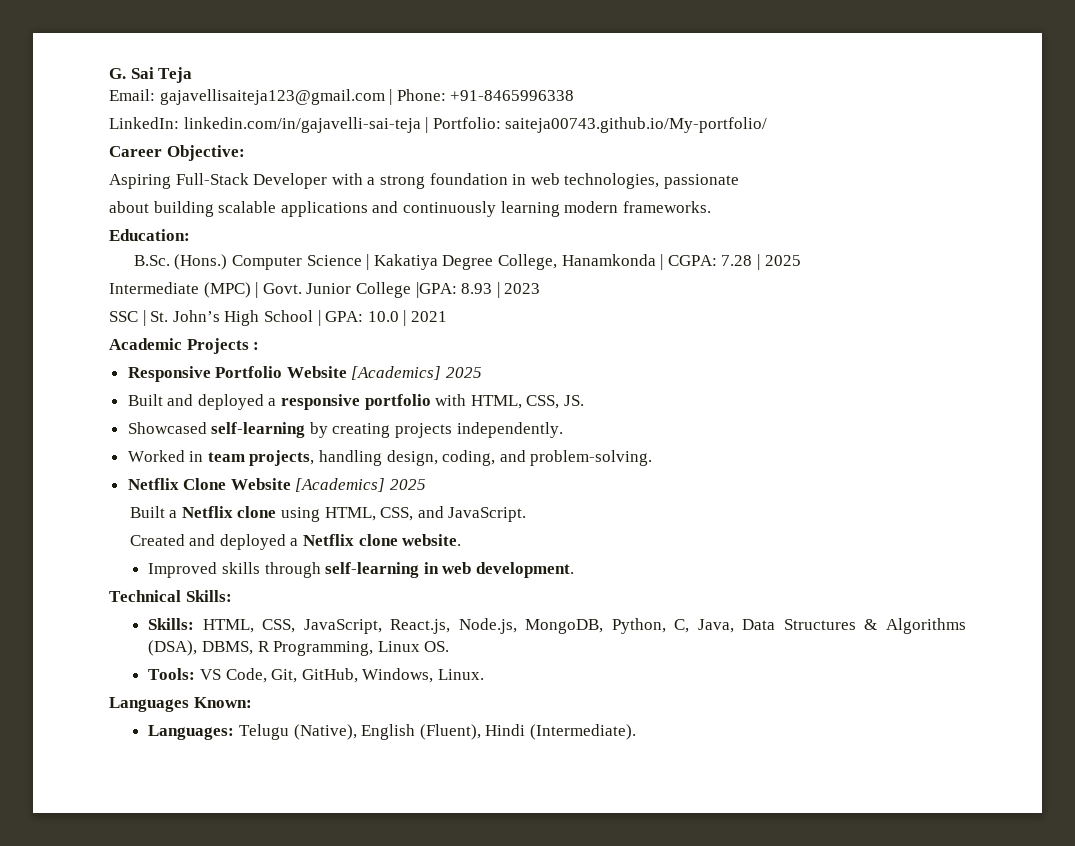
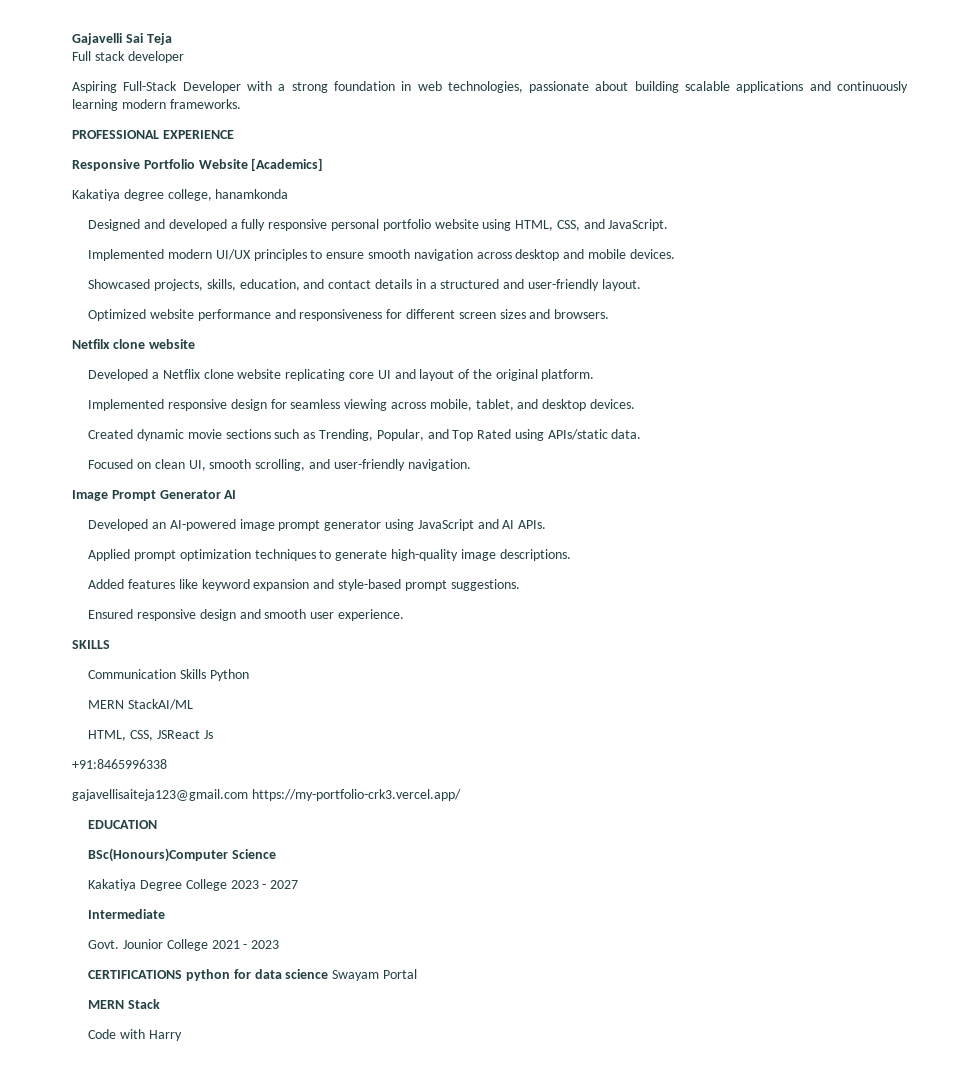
- G. Sai Teja
+ Gajavelli Sai Teja
- Email: gajavellisaiteja123@gmail.com | Phone: +91-8465996338
- LinkedIn: linkedin.com/in/gajavelli-sai-teja | Portfolio: saiteja00743.github.io/My-portfolio/
- Career Objective:
+ Full stack developer
- Aspiring Full-Stack Developer with a strong foundation in web technologies, passionate
- about building scalable applications and continuously learning modern frameworks.
+ Aspiring Full-Stack Developer with a strong foundation in web technologies, passionate about building scalable applications and continuously learning modern frameworks.
- Education:
- B.Sc. (Hons.) Computer Science | Kakatiya Degree College, Hanamkonda | CGPA: 7.28 | 2025
- Intermediate (MPC) | Govt. Junior College |GPA: 8.93 | 2023
- SSC | St. John’s High School | GPA: 10.0 | 2021
- Academic Projects :
- Responsive Portfolio Website [Academics] 2025
- Built and deployed a responsive portfolio with HTML, CSS, JS.
- Showcased self-learning by creating projects independently.
- Worked in team projects, handling design, coding, and problem-solving.
- Netflix Clone Website [Academics] 2025
- Built a Netflix clone using HTML, CSS, and JavaScript.
+ PROFESSIONAL EXPERIENCE
+ Responsive Portfolio Website [Academics]
+ Kakatiya degree college, hanamkonda
+ Designed and developed a fully responsive personal portfolio website using HTML, CSS, and JavaScript.
- Created and deployed a Netflix clone website.
- Improved skills through self-learning in web development.
- Technical Skills:
- Skills: HTML, CSS, JavaScript, React.js, Node.js, MongoDB, Python, C, Java, Data Structures & Algorithms (DSA), DBMS, R Programming, Linux OS.
- Tools: VS Code, Git, GitHub, Windows, Linux.
- Languages Known:
- Languages: Telugu (Native), English (Fluent), Hindi (Intermediate).
+ Implemented modern UI/UX principles to ensure smooth navigation across desktop and mobile devices.
+ Showcased projects, skills, education, and contact details in a structured and user-friendly layout.
+ Optimized website performance and responsiveness for different screen sizes and browsers.
+ Netfilx clone website
+ Developed a Netflix clone website replicating core UI and layout of the original platform.
+ Implemented responsive design for seamless viewing across mobile, tablet, and desktop devices.
+ Created dynamic movie sections such as Trending, Popular, and Top Rated using APIs/static data.
+ Focused on clean UI, smooth scrolling, and user-friendly navigation.
+ Image Prompt Generator AI
+ Developed an AI-powered image prompt generator using JavaScript and AI APIs.
+ Applied prompt optimization techniques to generate high-quality image descriptions.
+ Added features like keyword expansion and style-based prompt suggestions.
+ Ensured responsive design and smooth user experience.
+ SKILLS
+ Communication Skills Python
+ MERN StackAI/ML
+ HTML, CSS, JSReact Js
+ +91:8465996338
+ gajavellisaiteja123@gmail.com https://my-portfolio-crk3.vercel.app/
+ EDUCATION
+ BSc(Honours)Computer Science
+ Kakatiya Degree College 2023 - 2027
+ Intermediate
+ Govt. Jounior College 2021 - 2023
+ CERTIFICATIONS python for data science Swayam Portal
+ MERN Stack
+ Code with Harry

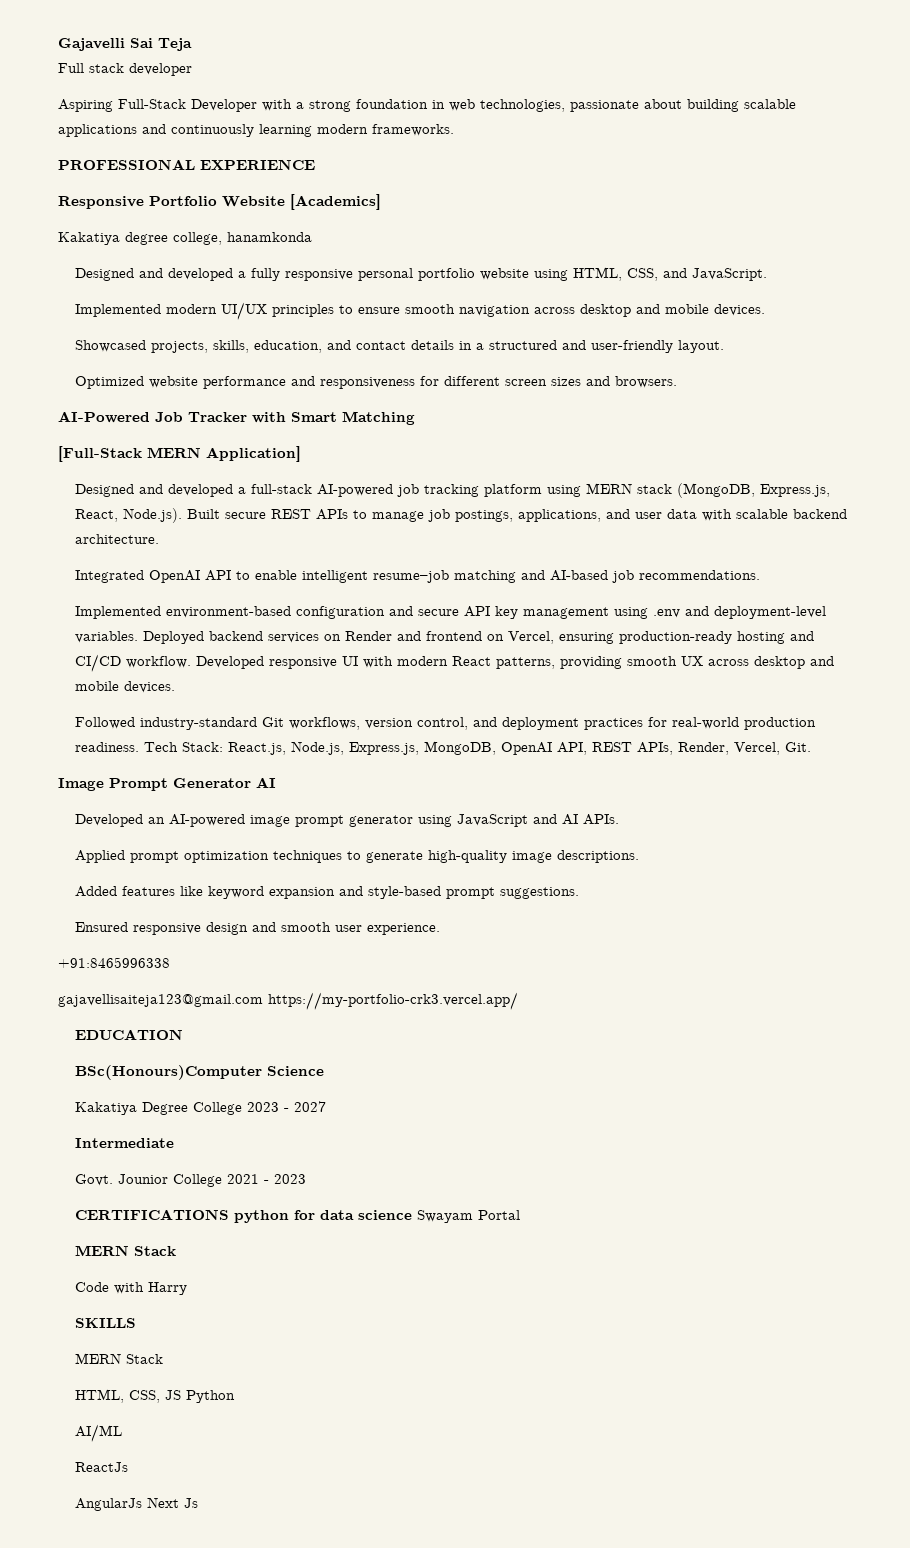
- Netfilx clone website
- Developed a Netflix clone website replicating core UI and layout of the original platform.
- Implemented responsive design for seamless viewing across mobile, tablet, and desktop devices.
- Created dynamic movie sections such as Trending, Popular, and Top Rated using APIs/static data.
- Focused on clean UI, smooth scrolling, and user-friendly navigation.
+ AI-Powered Job Tracker with Smart Matching
+ [Full-Stack MERN Application]
+ Designed and developed a full-stack AI-powered job tracking platform using MERN stack (MongoDB, Express.js, React, Node.js). Built secure REST APIs to manage job postings, applications, and user data with scalable backend architecture.
+ Integrated OpenAI API to enable intelligent resume–job matching and AI-based job recommendations.
+ Implemented environment-based configuration and secure API key management using .env and deployment-level variables. Deployed backend services on Render and frontend on Vercel, ensuring production-ready hosting and CI/CD workflow. Developed responsive UI with modern React patterns, providing smooth UX across desktop and mobile devices.
+ Followed industry-standard Git workflows, version control, and deployment practices for real-world production readiness. Tech Stack: React.js, Node.js, Express.js, MongoDB, OpenAI API, REST APIs, Render, Vercel, Git.
- SKILLS
- Communication Skills Python
- MERN StackAI/ML
- HTML, CSS, JSReact Js
+ SKILLS
+ MERN Stack
+ HTML, CSS, JS Python
+ AI/ML
+ ReactJs
+ AngularJs Next Js

